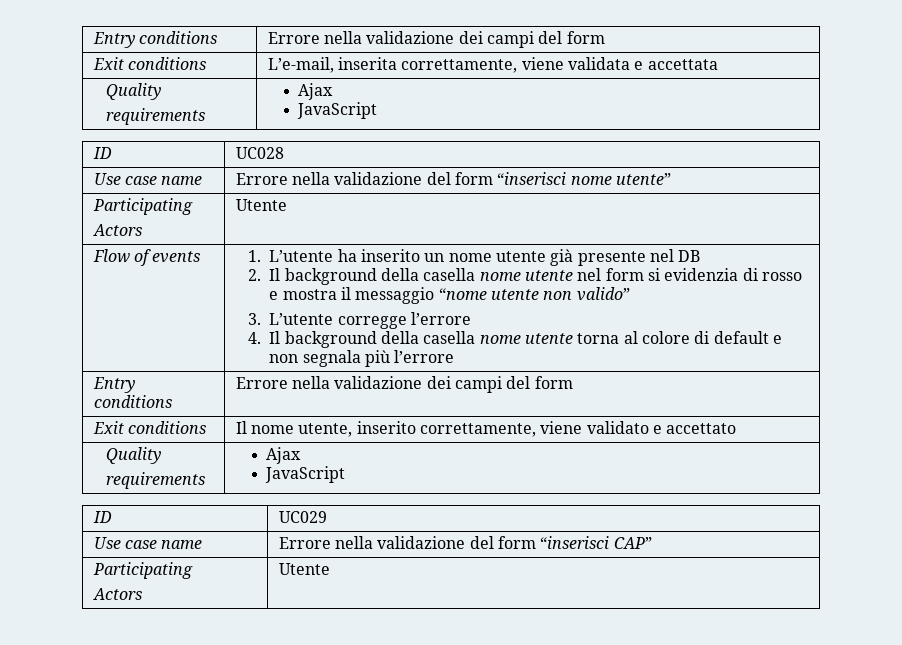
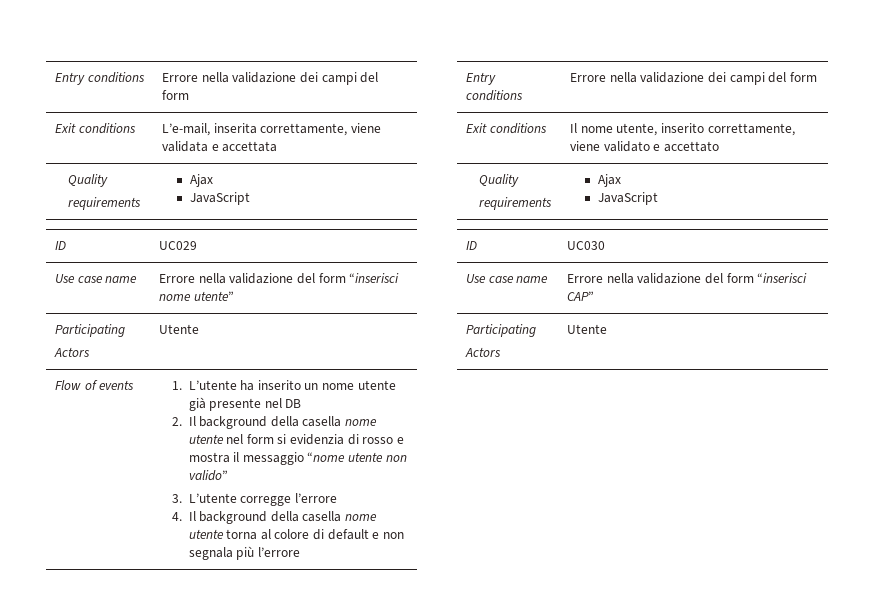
- ID | UC028
+ ID | UC029
- ID | UC029
+ ID | UC030

